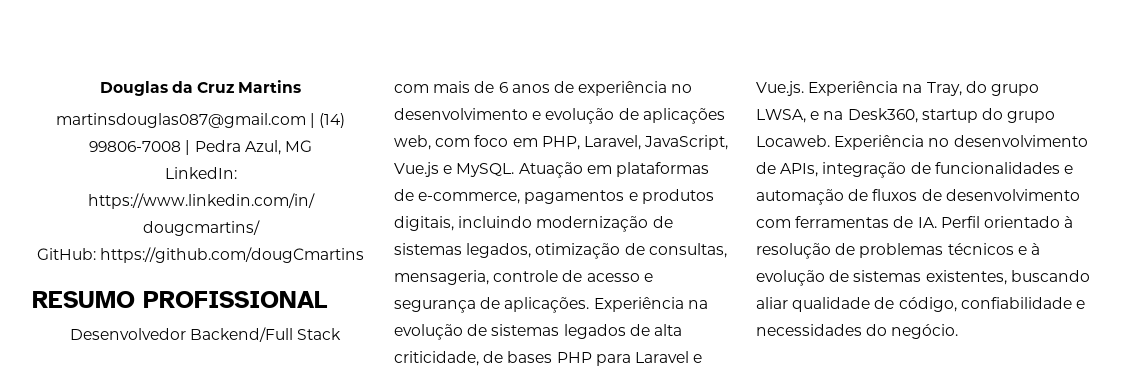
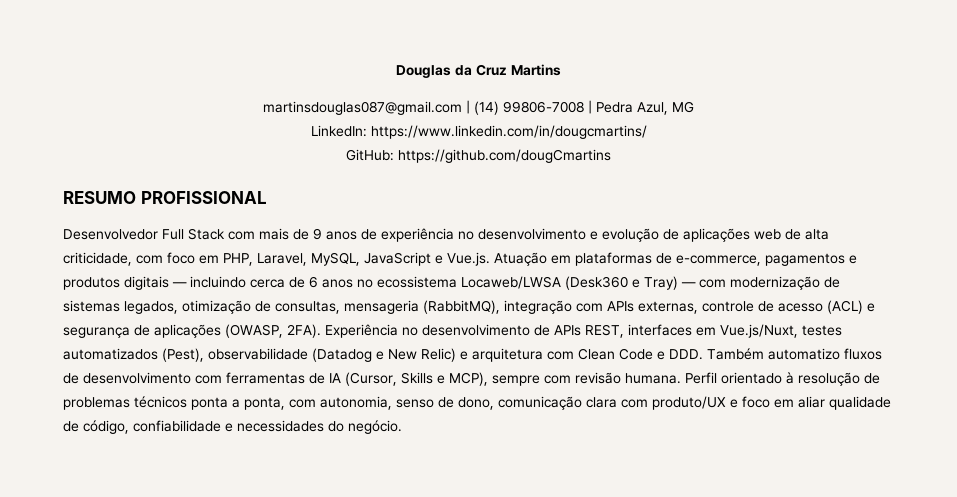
- Desenvolvedor Backend/Full Stack com mais de 6 anos de experiência no desenvolvimento e evolução de aplicações web, com foco em PHP, Laravel, JavaScript, Vue.js e MySQL. Atuação em plataformas de e-commerce, pagamentos e produtos digitais, incluindo modernização de sistemas legados, otimização de consultas, mensageria, controle de acesso e segurança de aplicações. Experiência na evolução de sistemas legados de alta criticidade, de bases PHP para Laravel e Vue.js. Experiência na Tray, do grupo LWSA, e na Desk360, startup do grupo Locaweb. Experiência no desenvolvimento de APIs, integração de funcionalidades e automação de fluxos de desenvolvimento com ferramentas de IA. Perfil orientado à resolução de problemas técnicos e à evolução de sistemas existentes, buscando aliar qualidade de código, confiabilidade e necessidades do negócio.
+ Desenvolvedor Full Stack com mais de 9 anos de experiência no desenvolvimento e evolução de aplicações web de alta criticidade, com foco em PHP, Laravel, MySQL, JavaScript e Vue.js. Atuação em plataformas de e-commerce, pagamentos e produtos digitais — incluindo cerca de 6 anos no ecossistema Locaweb/LWSA (Desk360 e Tray) — com modernização de sistemas legados, otimização de consultas, mensageria (RabbitMQ), integração com APIs externas, controle de acesso (ACL) e segurança de aplicações (OWASP, 2FA). Experiência no desenvolvimento de APIs REST, interfaces em Vue.js/Nuxt, testes automatizados (Pest), observabilidade (Datadog e New Relic) e arquitetura com Clean Code e DDD. Também automatizo fluxos de desenvolvimento com ferramentas de IA (Cursor, Skills e MCP), sempre com revisão humana. Perfil orientado à resolução de problemas técnicos ponta a ponta, com autonomia, senso de dono, comunicação clara com produto/UX e foco em aliar qualidade de código, confiabilidade e necessidades do negócio.

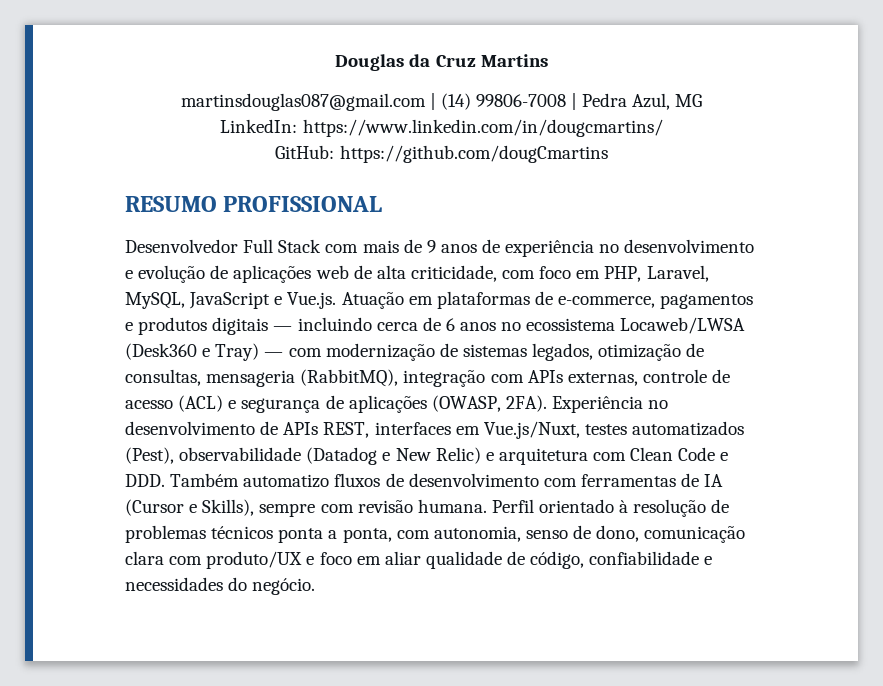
- Experiência no desenvolvimento de APIs REST, interfaces em Vue.js/Nuxt, testes automatizados (Pest), observabilidade (Datadog e New Relic) e arquitetura com Clean Code e DDD. Também automatizo fluxos de desenvolvimento com ferramentas de IA (Cursor, Skills e MCP), sempre com revisão humana.
+ Experiência no desenvolvimento de APIs REST, interfaces em Vue.js/Nuxt, testes automatizados (Pest), observabilidade (Datadog e New Relic) e arquitetura com Clean Code e DDD. Também automatizo fluxos de desenvolvimento com ferramentas de IA (Cursor e Skills), sempre com revisão humana.

